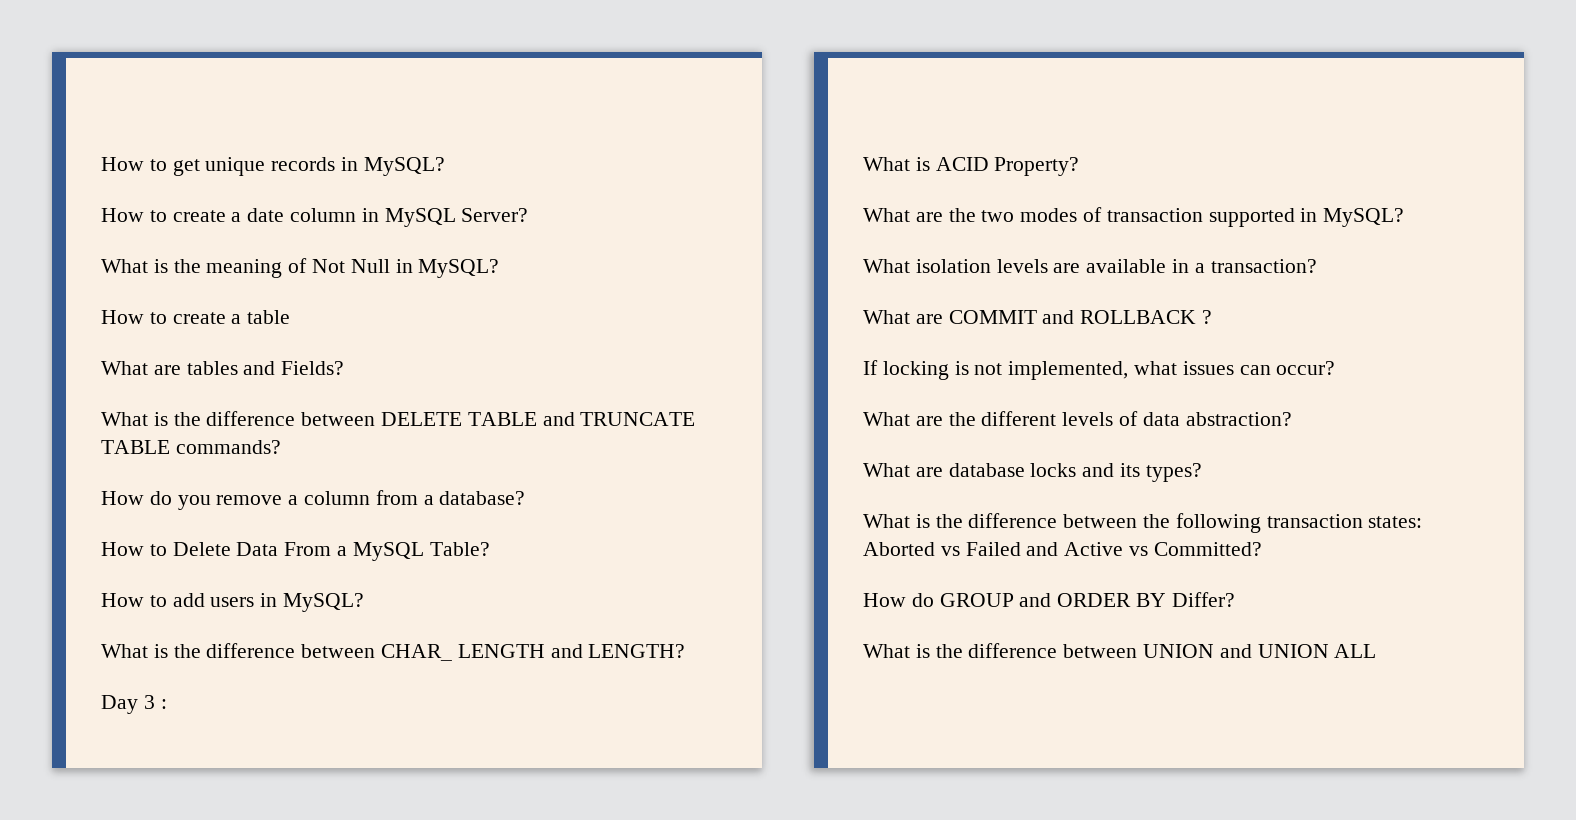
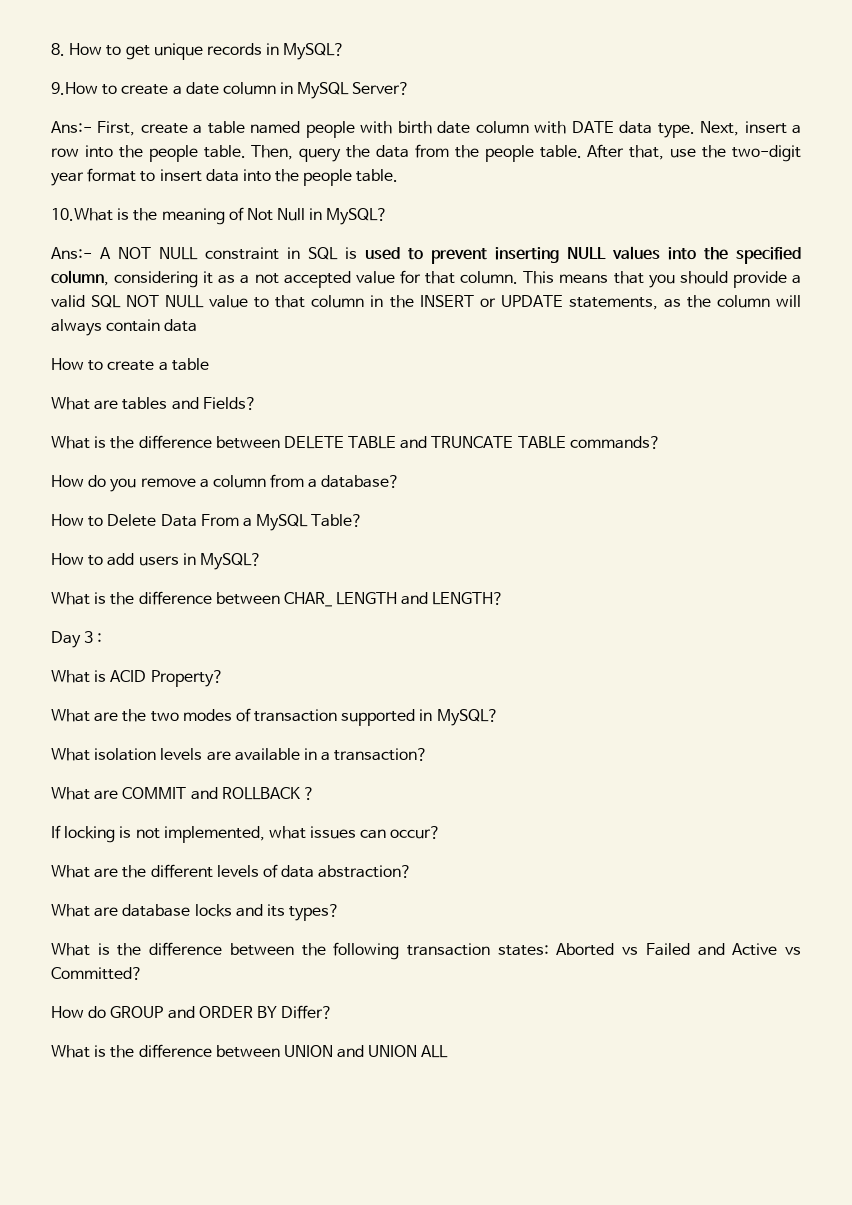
- How to get unique records in MySQL?
+ 8. How to get unique records in MySQL?
- How to create a date column in MySQL Server?
+ 9.How to create a date column in MySQL Server?
- What is the meaning of Not Null in MySQL?
+ Ans:- First, create a table named people with birth date column with DATE data type. Next, insert a row into the people table. Then, query the data from the people table. After that, use the two-digit year format to insert data into the people table.
+ 10.What is the meaning of Not Null in MySQL?
+ Ans:- A NOT NULL constraint in SQL is used to prevent inserting NULL values into the specified column, considering it as a not accepted value for that column. This means that you should provide a valid SQL NOT NULL value to that column in the INSERT or UPDATE statements, as the column will always contain data

